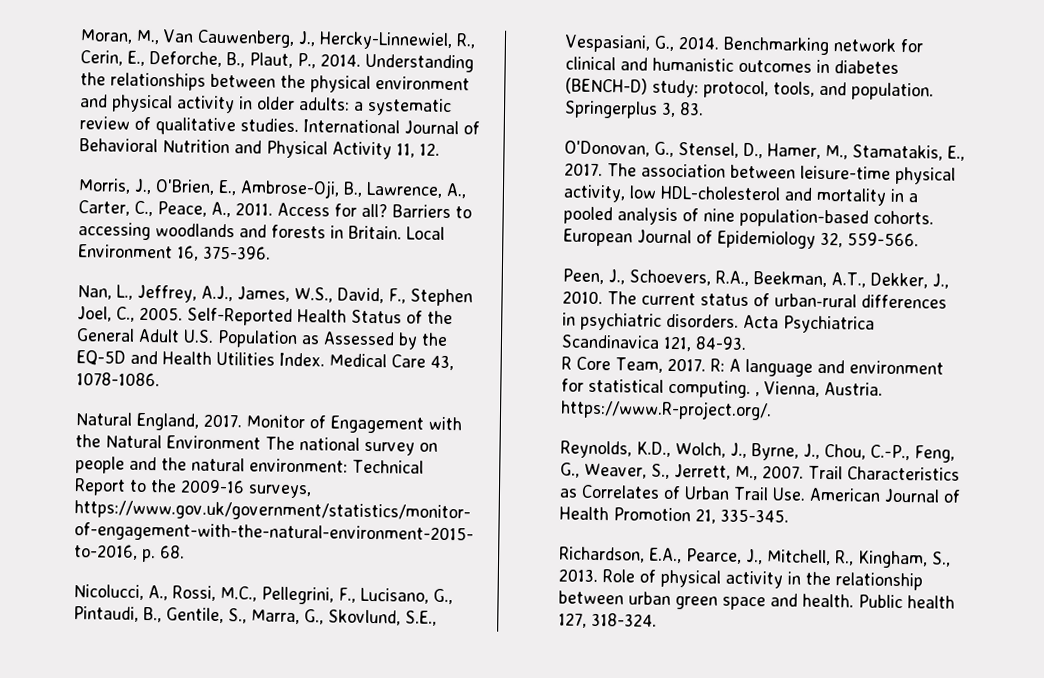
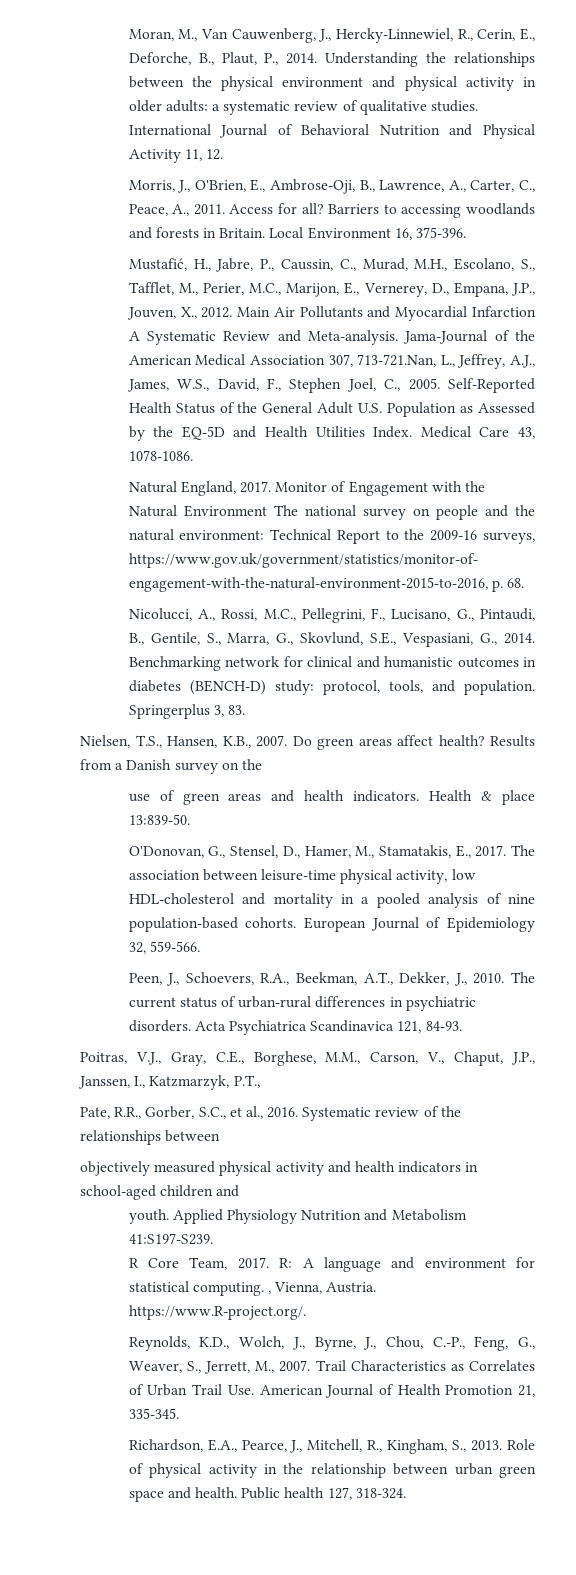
- Nan, L., Jeffrey, A.J., James, W.S., David, F., Stephen Joel, C., 2005.
+ Mustafić, H., Jabre, P., Caussin, C., Murad, M.H., Escolano, S., Tafflet, M., Perier, M.C., Marijon, E., Vernerey, D., Empana, J.P., Jouven, X., 2012. Main Air Pollutants and Myocardial Infarction A Systematic Review and Meta-analysis. Jama-Journal of the American Medical Association 307, 713-721.Nan, L., Jeffrey, A.J., James, W.S., David, F., Stephen Joel, C., 2005.
+ Nielsen, T.S., Hansen, K.B., 2007. Do green areas affect health? Results from a Danish survey on the
+ use of green areas and health indicators. Health & place 13:839-50.
+ Poitras, V.J., Gray, C.E., Borghese, M.M., Carson, V., Chaput, J.P., Janssen, I., Katzmarzyk, P.T.,
+ Pate, R.R., Gorber, S.C., et al., 2016. Systematic review of the relationships between
+ objectively measured physical activity and health indicators in school-aged children and
+ youth. Applied Physiology Nutrition and Metabolism 41:S197-S239.

